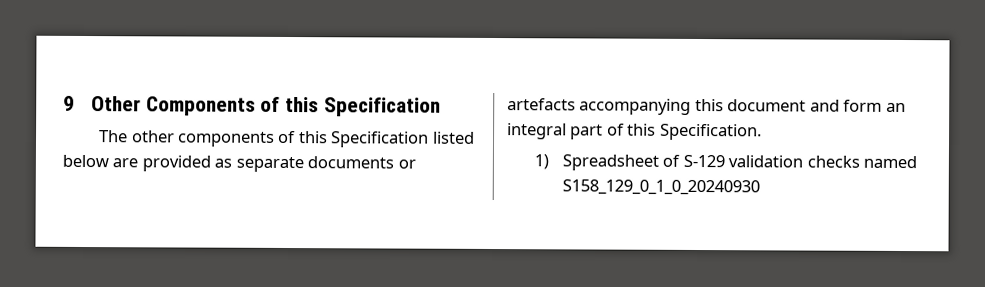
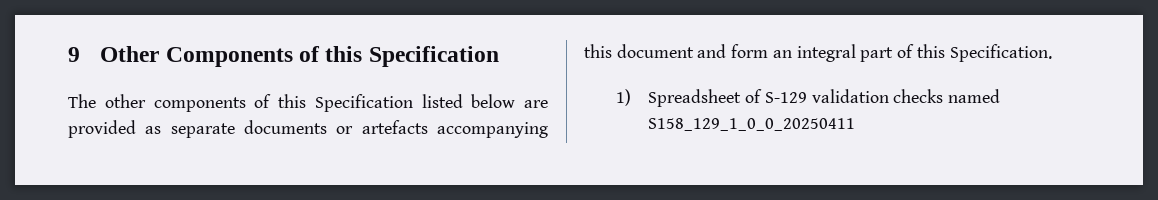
- 1) Spreadsheet of S-129 validation checks named S158_129_0_1_0_20240930
+ 1) Spreadsheet of S-129 validation checks named S158_129_1_0_0_20250411

